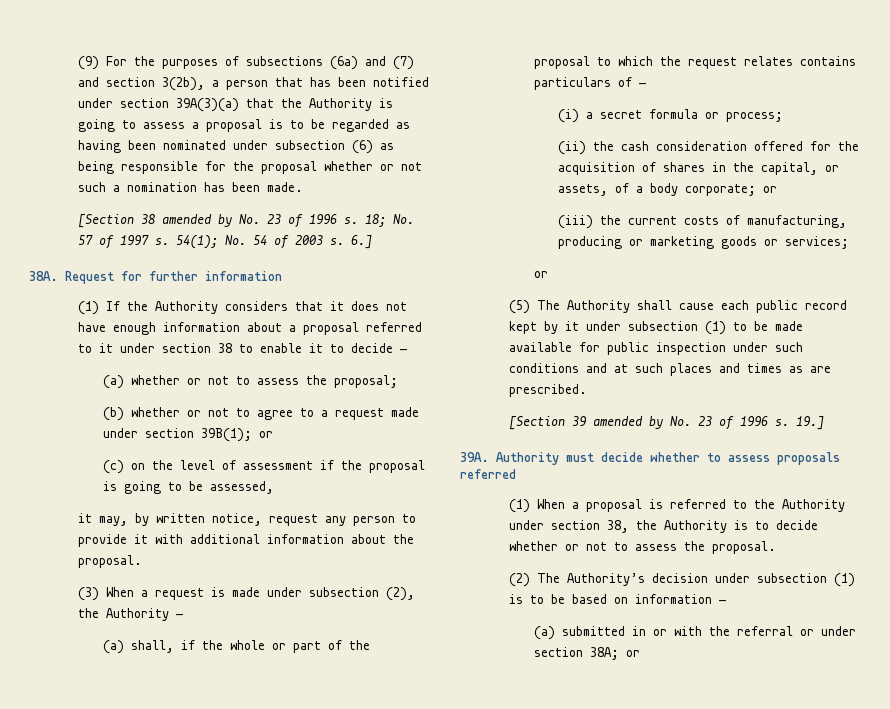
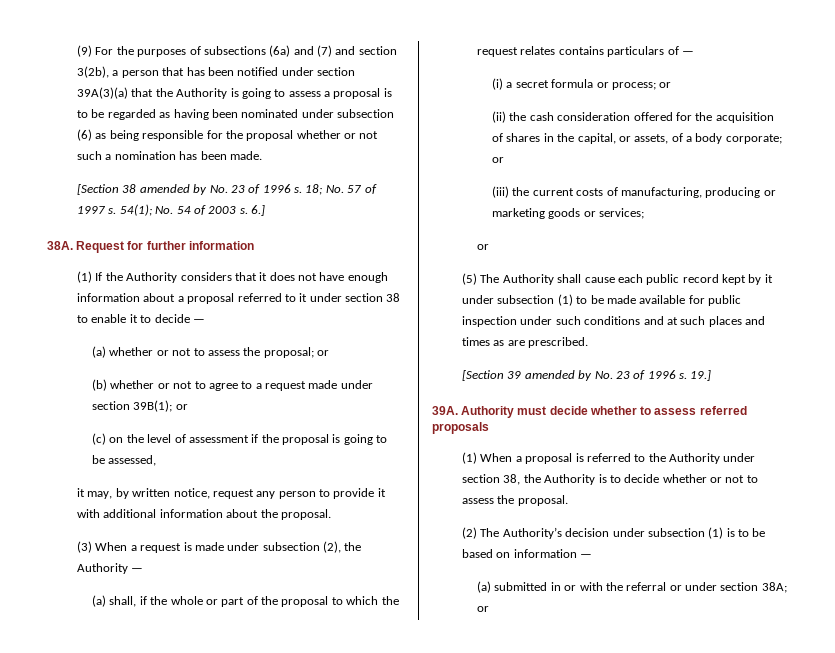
- (a) whether or not to assess the proposal;
+ (a) whether or not to assess the proposal; or
- (i) a secret formula or process;
+ (i) a secret formula or process; or
- Authority must decide whether to assess proposals referred
+ Authority must decide whether to assess referred proposals

